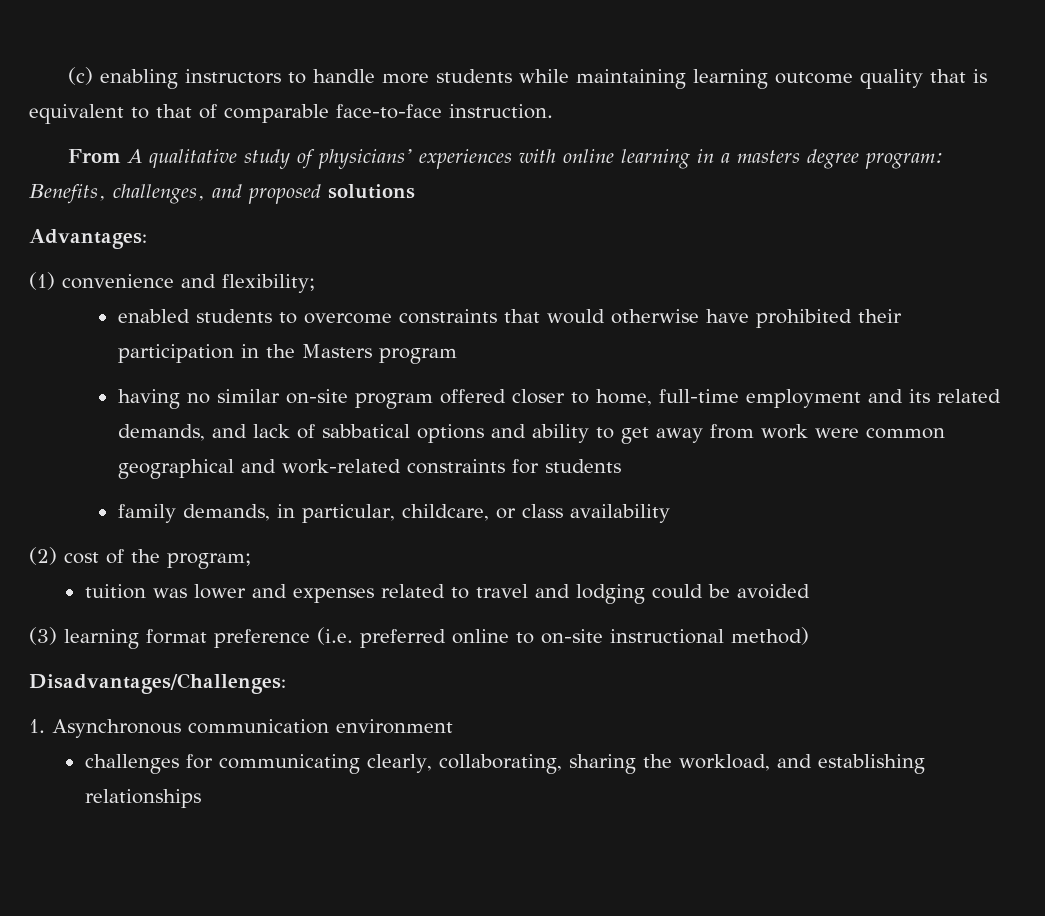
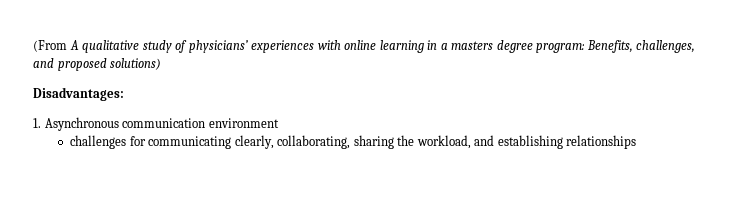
- (c) enabling instructors to handle more students while maintaining learning outcome quality that is equivalent to that of comparable face-to-face instruction.
- From A qualitative study of physicians’ experiences with online learning in a masters degree program: Benefits, challenges, and proposed solutions
- Advantages:
- (1) convenience and flexibility;
- enabled students to overcome constraints that would otherwise have prohibited their participation in the Masters program
- having no similar on-site program offered closer to home, full-time employment and its related demands, and lack of sabbatical options and ability to get away from work were common geographical and work-related constraints for students
- family demands, in particular, childcare, or class availability
- (2) cost of the program;
- tuition was lower and expenses related to travel and lodging could be avoided
- (3) learning format preference (i.e. preferred online to on-site instructional method)
- Disadvantages/Challenges:
+ (From A qualitative study of physicians’ experiences with online learning in a masters degree program: Benefits, challenges, and proposed solutions)
+ Disadvantages:

